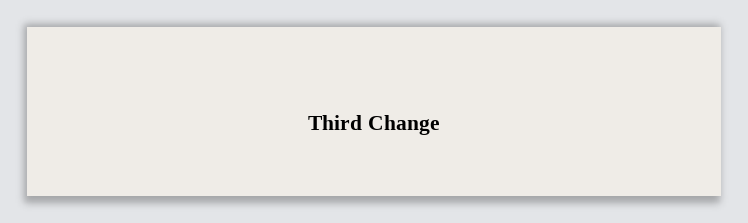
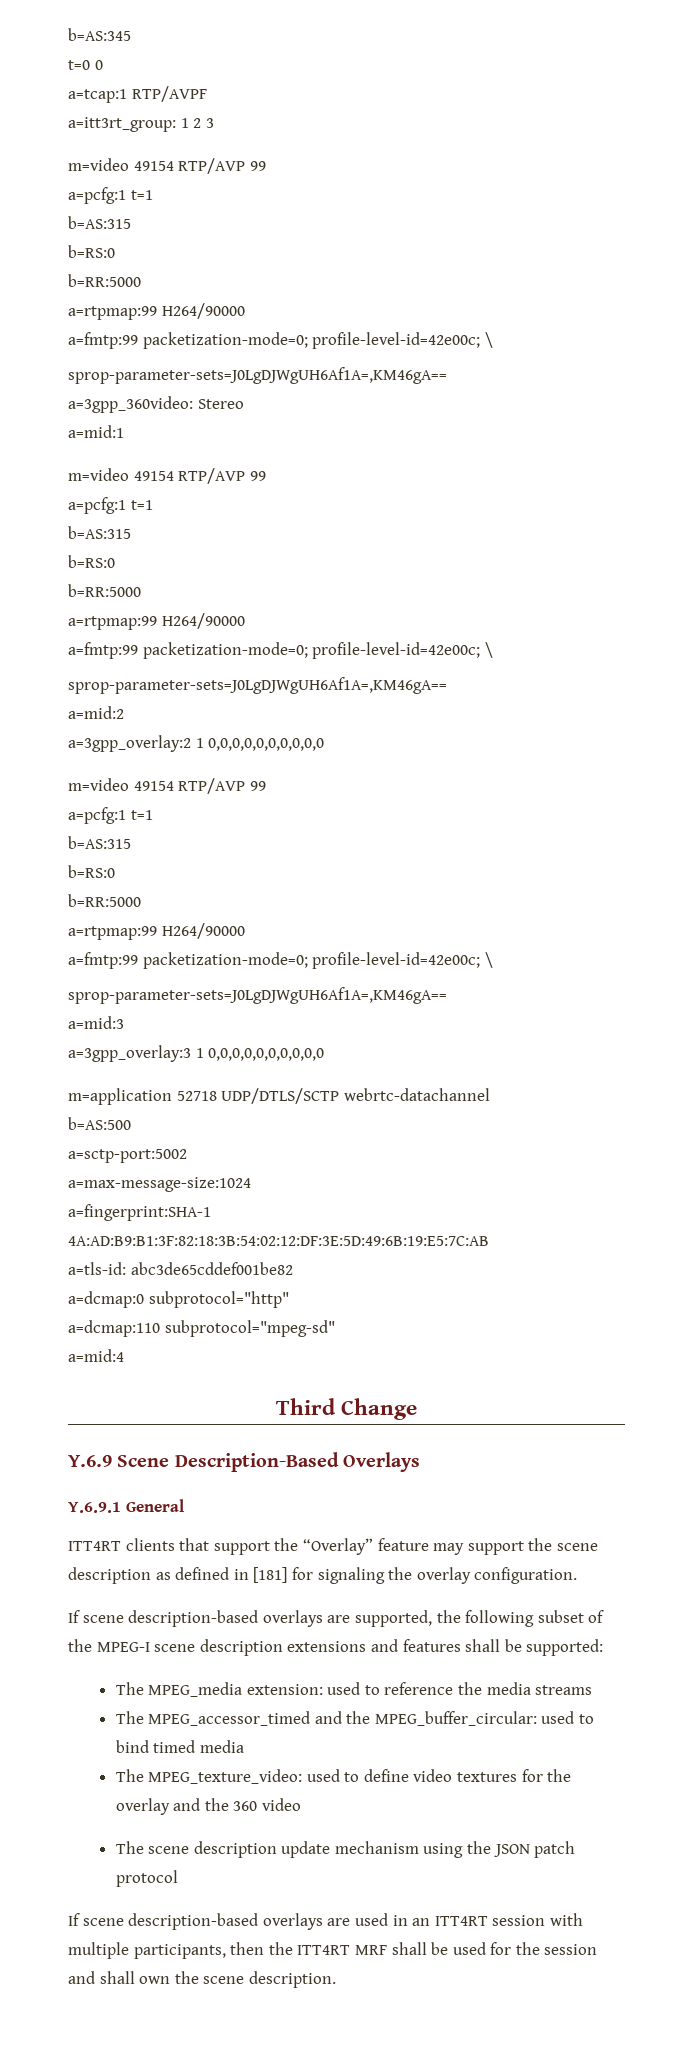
+ b=AS:345
+ t=0 0
+ a=tcap:1 RTP/AVPF
+ a=itt3rt_group: 1 2 3
+ m=video 49154 RTP/AVP 99
+ a=pcfg:1 t=1
+ b=AS:315
+ b=RS:0
+ b=RR:5000
+ a=rtpmap:99 H264/90000
+ a=fmtp:99 packetization-mode=0; profile-level-id=42e00c; \
+ sprop-parameter-sets=J0LgDJWgUH6Af1A=,KM46gA==
+ a=3gpp_360video: Stereo
+ a=mid:1
+ m=video 49154 RTP/AVP 99
+ a=pcfg:1 t=1
+ b=AS:315
+ b=RS:0
+ b=RR:5000
+ a=rtpmap:99 H264/90000
+ a=fmtp:99 packetization-mode=0; profile-level-id=42e00c; \
+ sprop-parameter-sets=J0LgDJWgUH6Af1A=,KM46gA==
+ a=mid:2
+ a=3gpp_overlay:2 1 0,0,0,0,0,0,0,0,0,0
+ m=video 49154 RTP/AVP 99
+ a=pcfg:1 t=1
+ b=AS:315
+ b=RS:0
+ b=RR:5000
+ a=rtpmap:99 H264/90000
+ a=fmtp:99 packetization-mode=0; profile-level-id=42e00c; \
+ sprop-parameter-sets=J0LgDJWgUH6Af1A=,KM46gA==
+ a=mid:3
+ a=3gpp_overlay:3 1 0,0,0,0,0,0,0,0,0,0
+ m=application 52718 UDP/DTLS/SCTP webrtc-datachannel
+ b=AS:500
+ a=sctp-port:5002
+ a=max-message-size:1024
+ a=fingerprint:SHA-1 4A:AD:B9:B1:3F:82:18:3B:54:02:12:DF:3E:5D:49:6B:19:E5:7C:AB
+ a=tls-id: abc3de65cddef001be82
+ a=dcmap:0 subprotocol="http"
+ a=dcmap:110 subprotocol="mpeg-sd"
+ a=mid:4
  Third Change
+ Y.6.9 Scene Description-Based Overlays
+ Y.6.9.1 General
+ ITT4RT clients that support the “Overlay” feature may support the scene description as defined in [181] for signaling the overlay configuration.
+ If scene description-based overlays are supported, the following subset of the MPEG-I scene description extensions and features shall be supported:
+ The MPEG_media extension: used to reference the media streams
+ The MPEG_accessor_timed and the MPEG_buffer_circular: used to bind timed media
+ The MPEG_texture_video: used to define video textures for the overlay and the 360 video
+ The scene description update mechanism using the JSON patch protocol
+ If scene description-based overlays are used in an ITT4RT session with multiple participants, then the ITT4RT MRF shall be used for the session and shall own the scene description.

